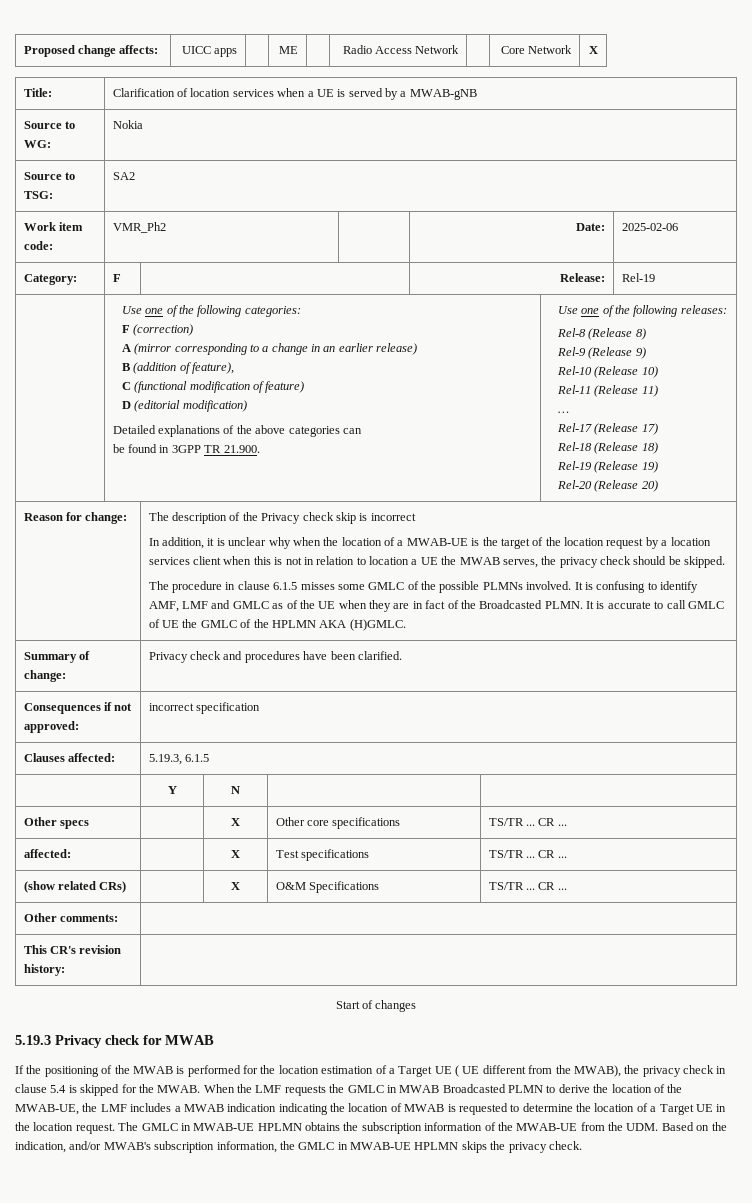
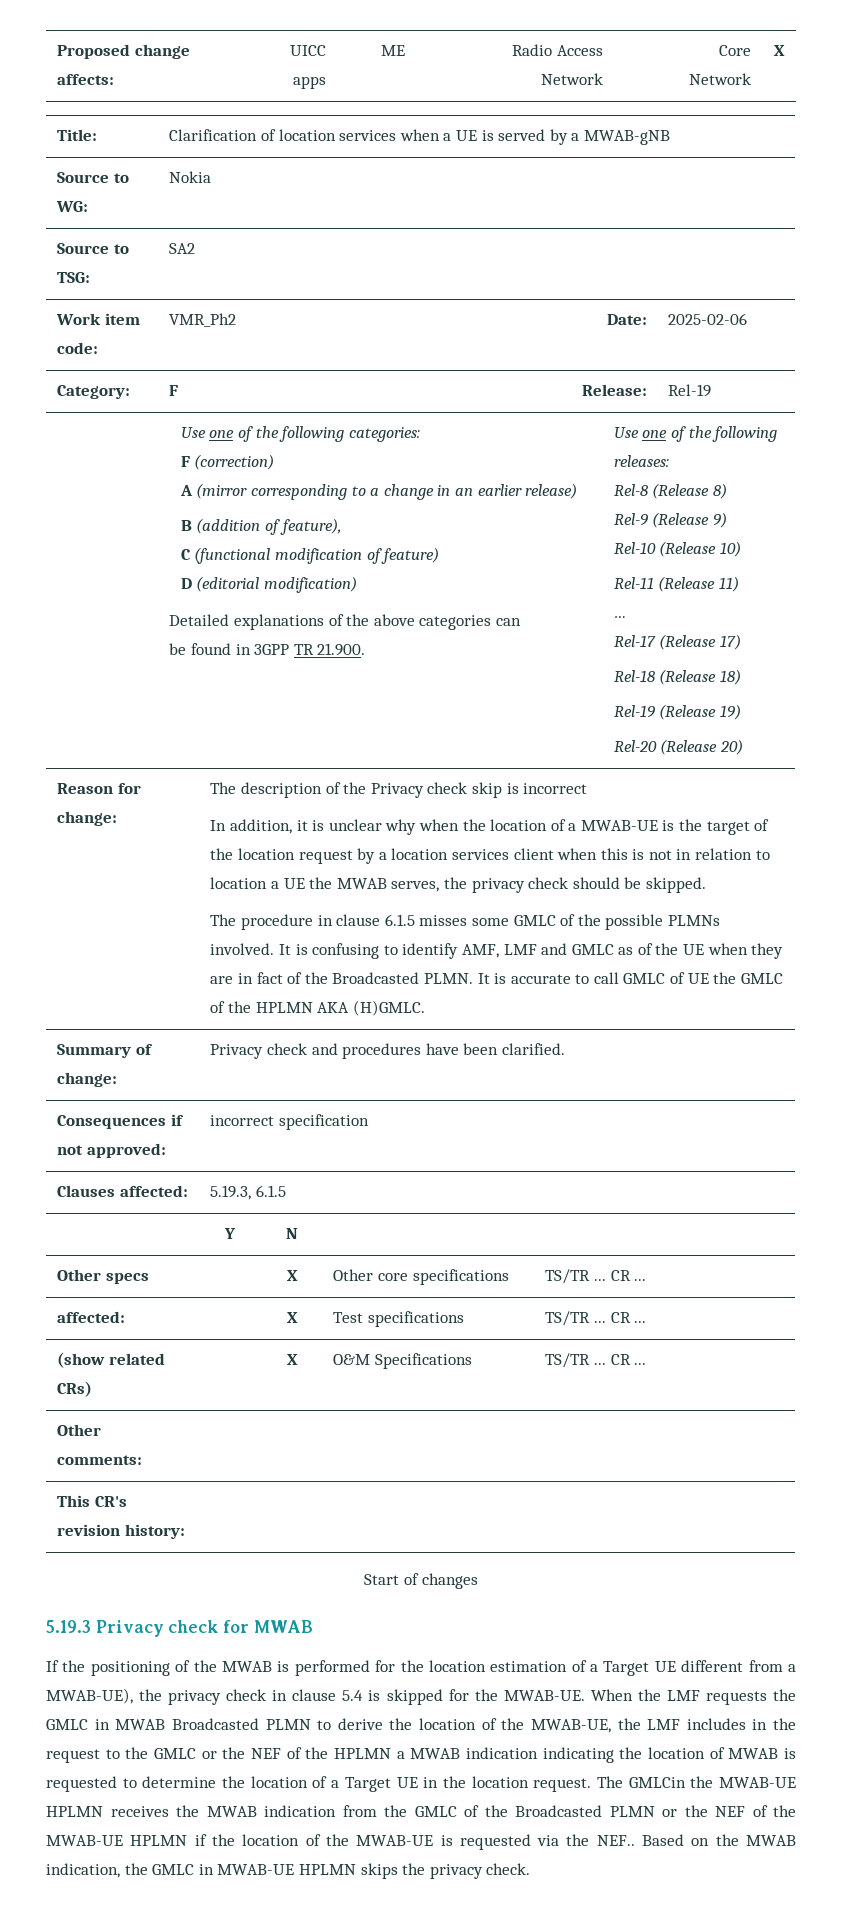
- If the positioning of the MWAB is performed for the location estimation of a Target UE ( UE different from the MWAB), the privacy check in clause 5.4 is skipped for the MWAB.
+ If the positioning of the MWAB is performed for the location estimation of a Target UE different from a MWAB-UE), the privacy check in clause 5.4 is skipped for the MWAB-UE.
- When the LMF requests the GMLC in MWAB Broadcasted PLMN to derive the location of the MWAB-UE, the LMF includes a MWAB indication indicating the location of MWAB is requested to determine the location of a Target UE in the location request.
+ When the LMF requests the GMLC in MWAB Broadcasted PLMN to derive the location of the MWAB-UE, the LMF includes in the request to the GMLC or the NEF of the HPLMN a MWAB indication indicating the location of MWAB is requested to determine the location of a Target UE in the location request.
- The GMLC in MWAB-UE HPLMN obtains the subscription information of the MWAB-UE from the UDM. Based on the indication, and/or MWAB's subscription information, the GMLC in MWAB-UE HPLMN skips the privacy check.
+ The GMLCin the MWAB-UE HPLMN receives the MWAB indication from the GMLC of the Broadcasted PLMN or the NEF of the MWAB-UE HPLMN if the location of the MWAB-UE is requested via the NEF.. Based on the MWAB indication, the GMLC in MWAB-UE HPLMN skips the privacy check.

